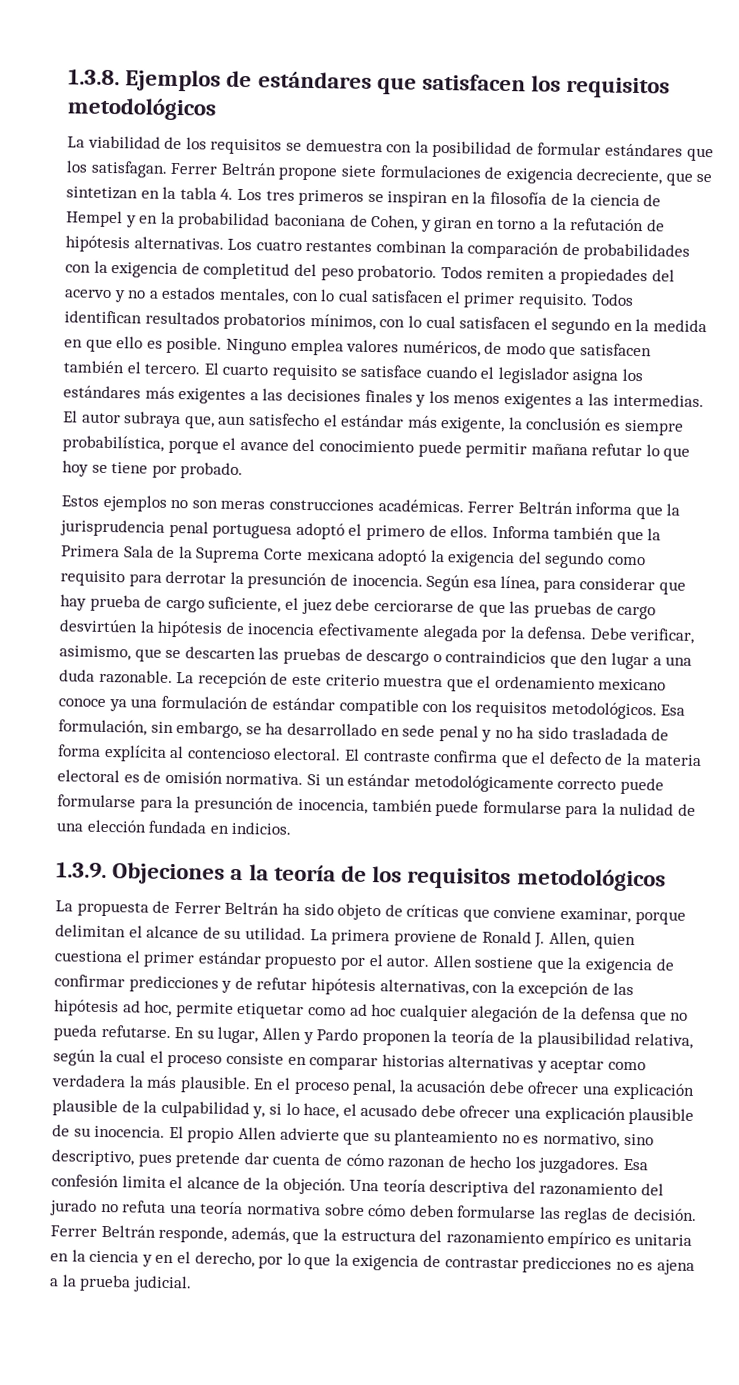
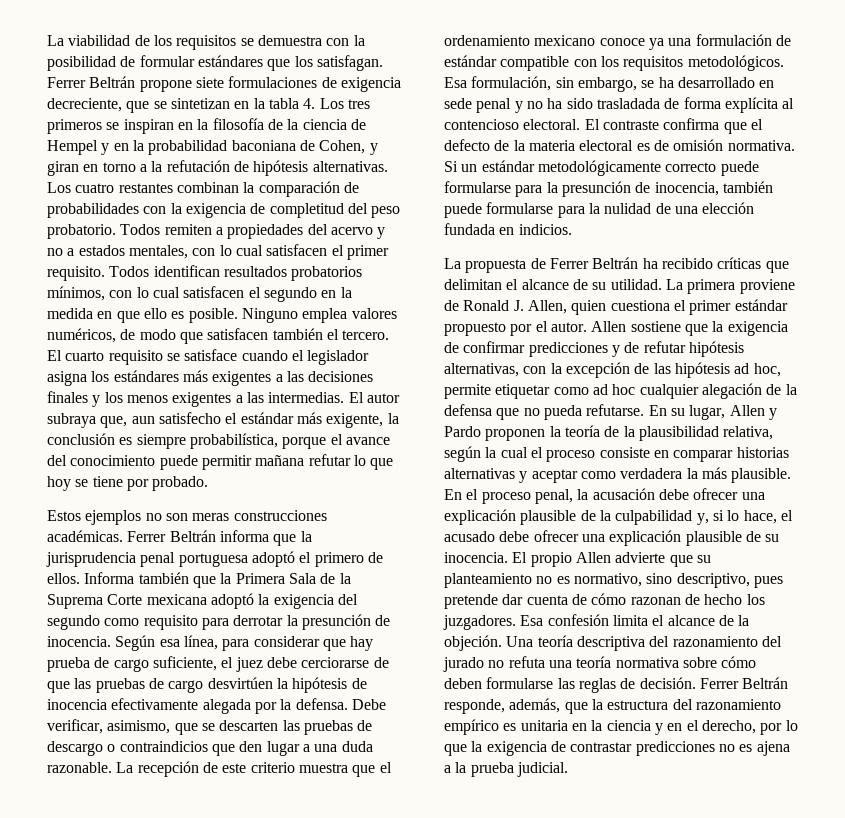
- 1.3.8. Ejemplos de estándares que satisfacen los requisitos metodológicos
- 1.3.9. Objeciones a la teoría de los requisitos metodológicos
- La propuesta de Ferrer Beltrán ha sido objeto de críticas que conviene examinar, porque delimitan el alcance de su utilidad.
+ La propuesta de Ferrer Beltrán ha recibido críticas que delimitan el alcance de su utilidad.

